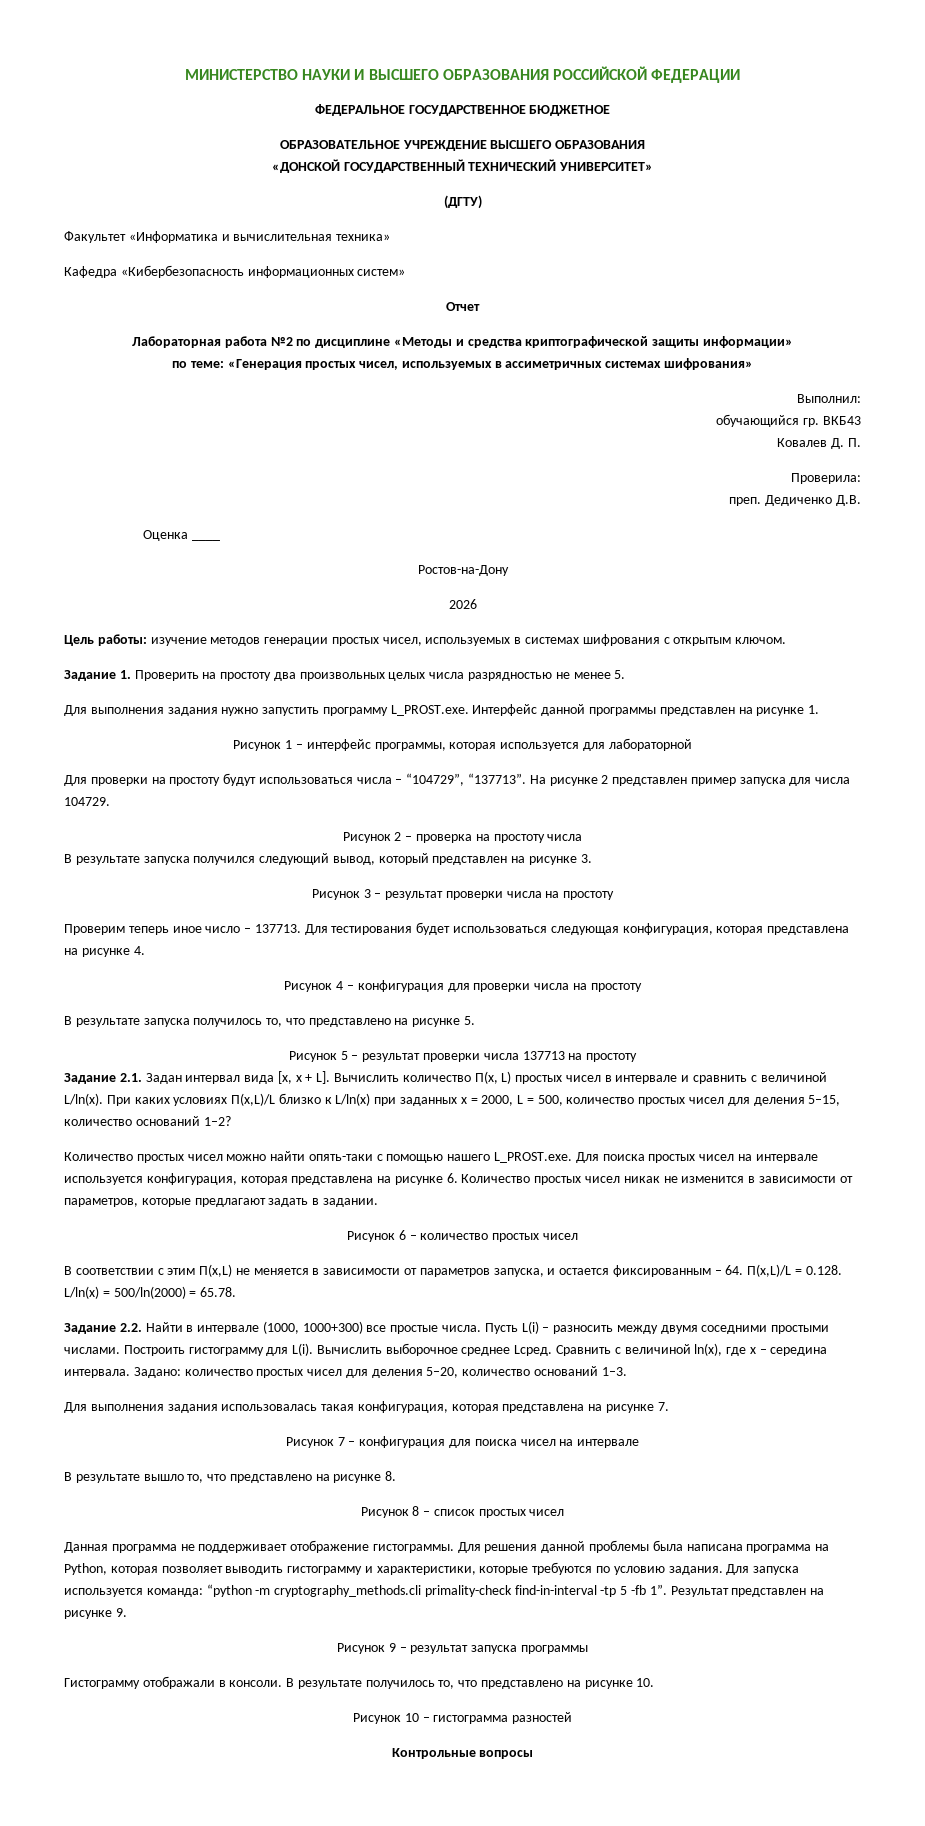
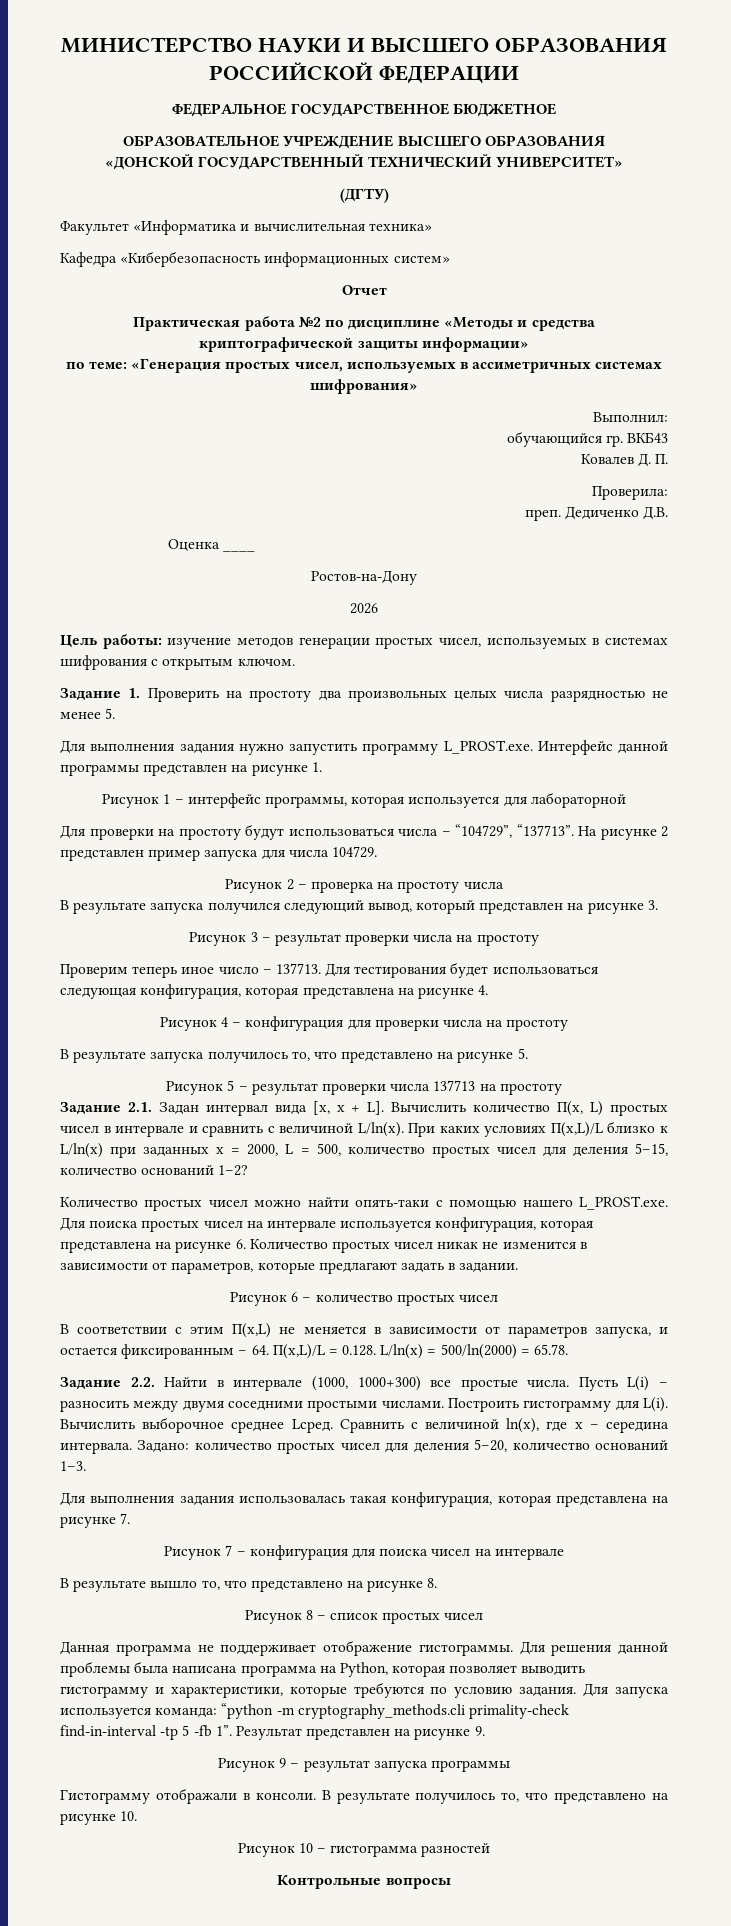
- Лабораторная работа №2 по дисциплине «Методы и средства криптографической защиты информации»
+ Практическая работа №2 по дисциплине «Методы и средства криптографической защиты информации»

